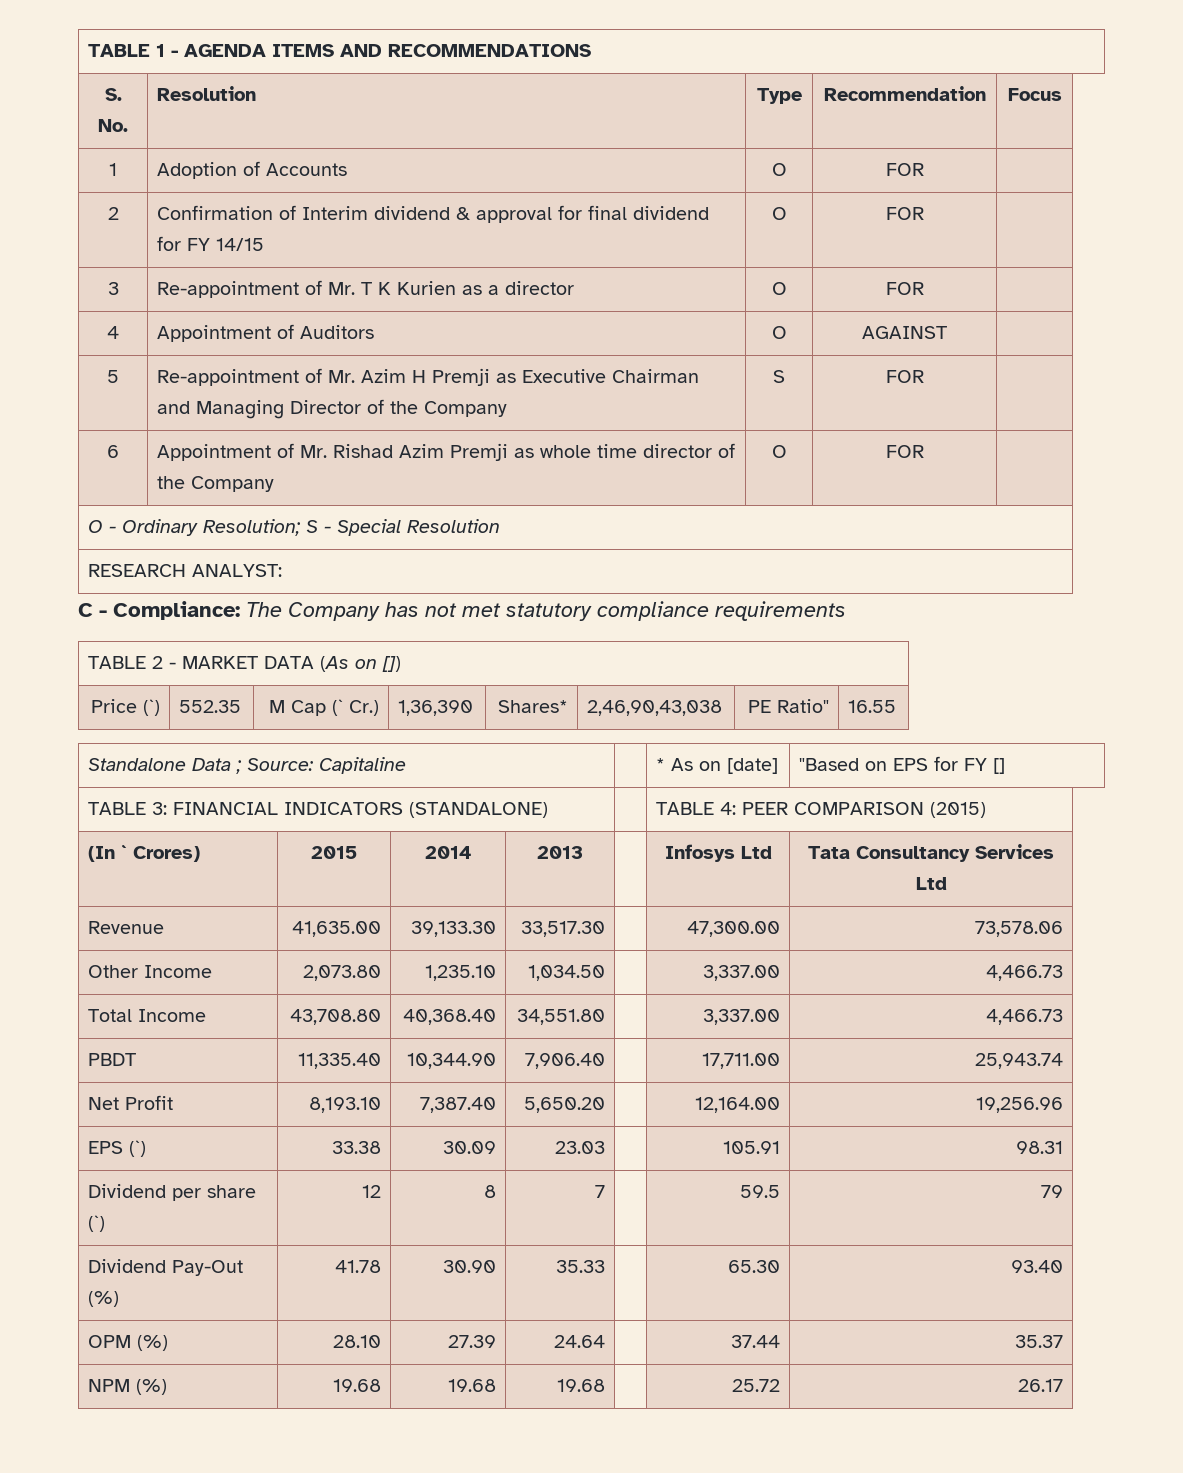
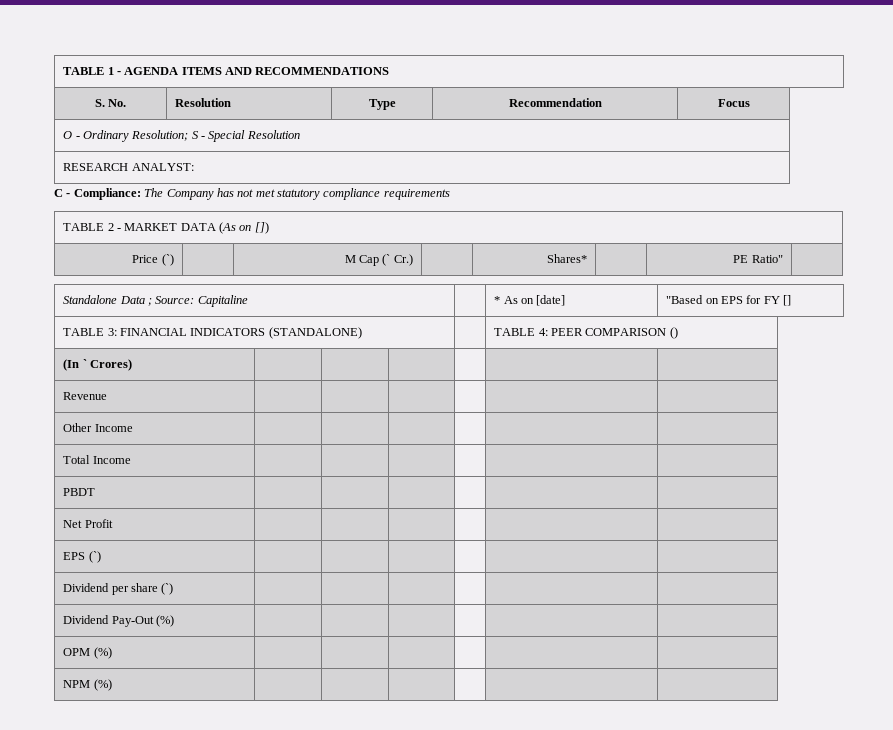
- 1 | Adoption of Accounts | O | FOR |
- 2 | Confirmation of Interim dividend & approval for final dividend for FY 14/15 | O | FOR |
- 3 | Re-appointment of Mr. T K Kurien as a director | O | FOR |
- 4 | Appointment of Auditors | O | AGAINST |
- 5 | Re-appointment of Mr. Azim H Premji as Executive Chairman and Managing Director of the Company | S | FOR |
- 6 | Appointment of Mr. Rishad Azim Premji as whole time director of the Company | O | FOR |
- Price (`) | 552.35 | M Cap (` Cr.) | 1,36,390 | Shares* | 2,46,90,43,038 | PE Ratio" | 16.55
+ Price (`) | | M Cap (` Cr.) | | Shares* | | PE Ratio" |
- TABLE 3: FINANCIAL INDICATORS (STANDALONE) | | TABLE 4: PEER COMPARISON (2015)
+ TABLE 3: FINANCIAL INDICATORS (STANDALONE) | | TABLE 4: PEER COMPARISON ()
- (In ` Crores) | 2015 | 2014 | 2013 | | Infosys Ltd | Tata Consultancy Services Ltd
- Revenue | 41,635.00 | 39,133.30 | 33,517.30 | | 47,300.00 | 73,578.06
- Other Income | 2,073.80 | 1,235.10 | 1,034.50 | | 3,337.00 | 4,466.73
- Total Income | 43,708.80 | 40,368.40 | 34,551.80 | | 3,337.00 | 4,466.73
- PBDT | 11,335.40 | 10,344.90 | 7,906.40 | | 17,711.00 | 25,943.74
- Net Profit | 8,193.10 | 7,387.40 | 5,650.20 | | 12,164.00 | 19,256.96
- EPS (`) | 33.38 | 30.09 | 23.03 | | 105.91 | 98.31
- Dividend per share (`) | 12 | 8 | 7 | | 59.5 | 79
- Dividend Pay-Out (%) | 41.78 | 30.90 | 35.33 | | 65.30 | 93.40
- OPM (%) | 28.10 | 27.39 | 24.64 | | 37.44 | 35.37
- NPM (%) | 19.68 | 19.68 | 19.68 | | 25.72 | 26.17
+ (In ` Crores) | | | | | |
+ Revenue | | | | | |
+ Other Income | | | | | |
+ Total Income | | | | | |
+ PBDT | | | | | |
+ Net Profit | | | | | |
+ EPS (`) | | | | | |
+ Dividend per share (`) | | | | | |
+ Dividend Pay-Out (%) | | | | | |
+ OPM (%) | | | | | |
+ NPM (%) | | | | | |

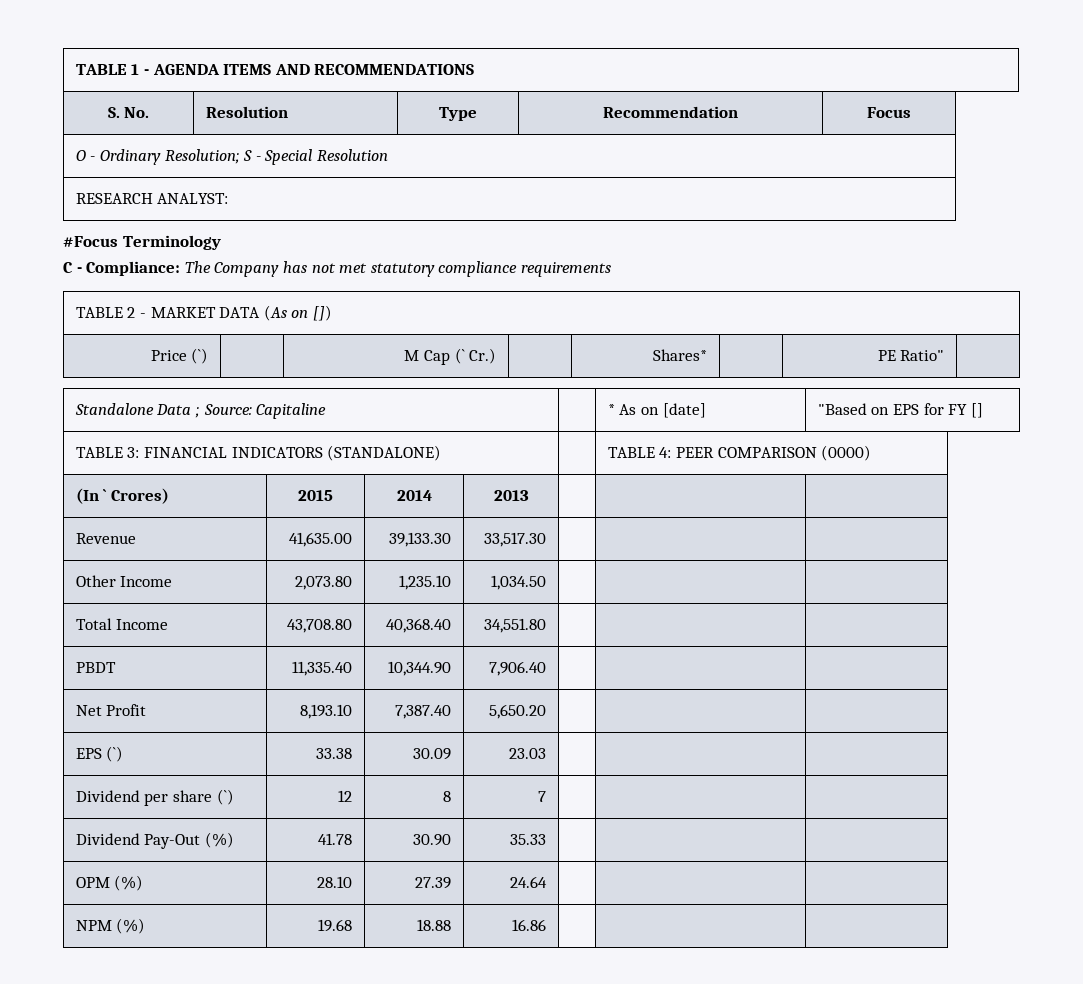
+ #Focus Terminology
- TABLE 3: FINANCIAL INDICATORS (STANDALONE) | | TABLE 4: PEER COMPARISON ()
+ TABLE 3: FINANCIAL INDICATORS (STANDALONE) | | TABLE 4: PEER COMPARISON (0000)
- (In ` Crores) | | | | | |
- Revenue | | | | | |
+ (In ` Crores) | 2015 | 2014 | 2013 | | |
+ Revenue | 41,635.00 | 39,133.30 | 33,517.30 | | |
- Other Income | | | | | |
+ Other Income | 2,073.80 | 1,235.10 | 1,034.50 | | |
- Total Income | | | | | |
- PBDT | | | | | |
+ Total Income | 43,708.80 | 40,368.40 | 34,551.80 | | |
+ PBDT | 11,335.40 | 10,344.90 | 7,906.40 | | |
- Net Profit | | | | | |
+ Net Profit | 8,193.10 | 7,387.40 | 5,650.20 | | |
- EPS (`) | | | | | |
+ EPS (`) | 33.38 | 30.09 | 23.03 | | |
- Dividend per share (`) | | | | | |
+ Dividend per share (`) | 12 | 8 | 7 | | |
- Dividend Pay-Out (%) | | | | | |
+ Dividend Pay-Out (%) | 41.78 | 30.90 | 35.33 | | |
- OPM (%) | | | | | |
+ OPM (%) | 28.10 | 27.39 | 24.64 | | |
- NPM (%) | | | | | |
+ NPM (%) | 19.68 | 18.88 | 16.86 | | |

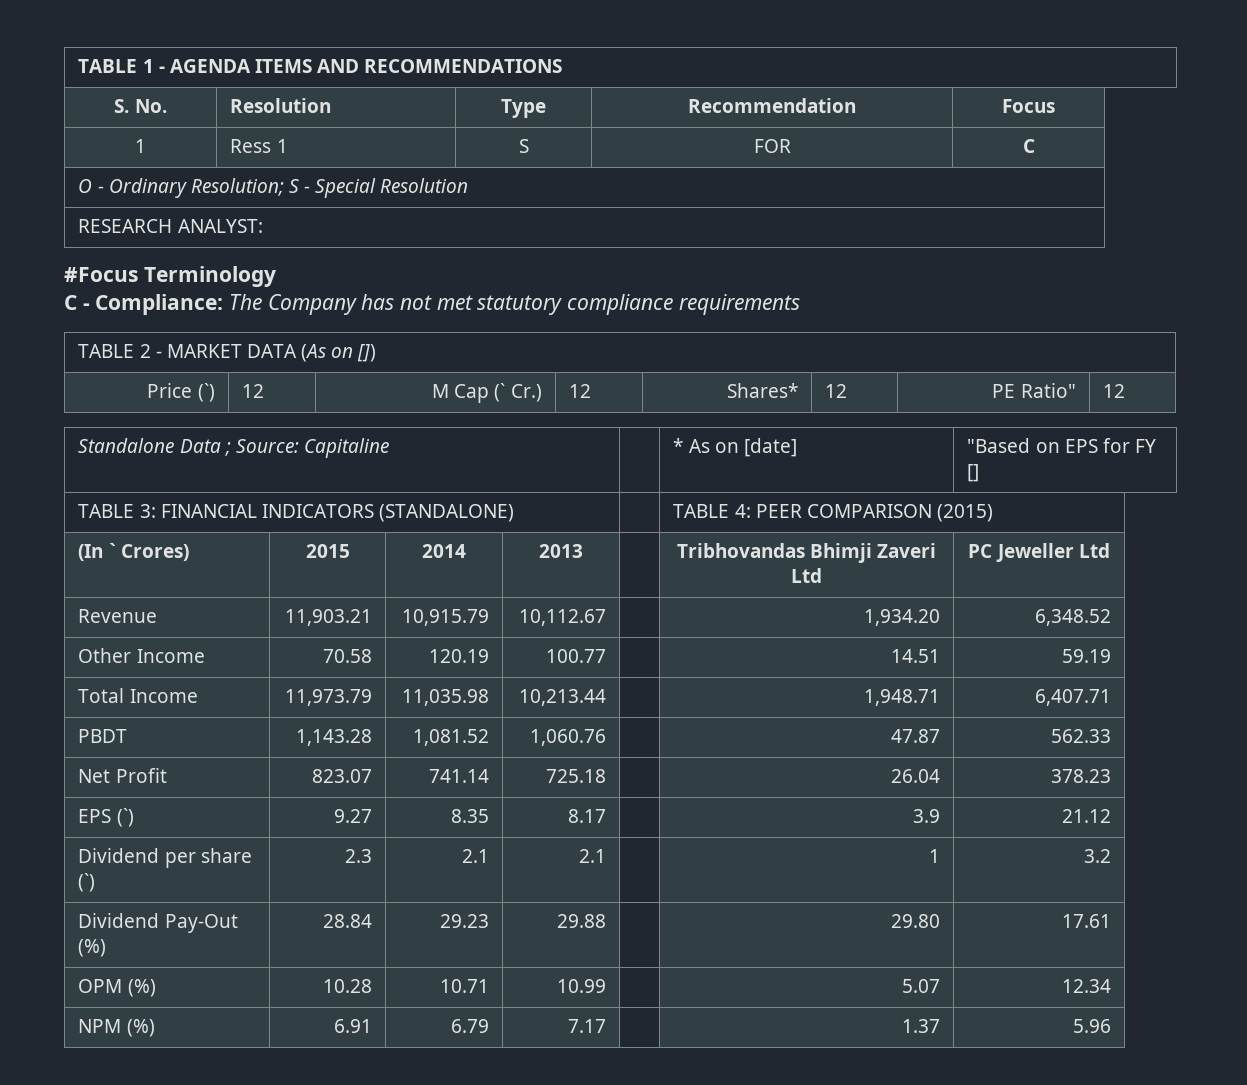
+ 1 | Ress 1 | S | FOR | C
- Price (`) | | M Cap (` Cr.) | | Shares* | | PE Ratio" |
+ Price (`) | 12 | M Cap (` Cr.) | 12 | Shares* | 12 | PE Ratio" | 12
- TABLE 3: FINANCIAL INDICATORS (STANDALONE) | | TABLE 4: PEER COMPARISON (0000)
+ TABLE 3: FINANCIAL INDICATORS (STANDALONE) | | TABLE 4: PEER COMPARISON (2015)
- (In ` Crores) | 2015 | 2014 | 2013 | | |
- Revenue | 41,635.00 | 39,133.30 | 33,517.30 | | |
- Other Income | 2,073.80 | 1,235.10 | 1,034.50 | | |
- Total Income | 43,708.80 | 40,368.40 | 34,551.80 | | |
- PBDT | 11,335.40 | 10,344.90 | 7,906.40 | | |
- Net Profit | 8,193.10 | 7,387.40 | 5,650.20 | | |
- EPS (`) | 33.38 | 30.09 | 23.03 | | |
- Dividend per share (`) | 12 | 8 | 7 | | |
- Dividend Pay-Out (%) | 41.78 | 30.90 | 35.33 | | |
- OPM (%) | 28.10 | 27.39 | 24.64 | | |
- NPM (%) | 19.68 | 18.88 | 16.86 | | |
+ (In ` Crores) | 2015 | 2014 | 2013 | | Tribhovandas Bhimji Zaveri Ltd | PC Jeweller Ltd
+ Revenue | 11,903.21 | 10,915.79 | 10,112.67 | | 1,934.20 | 6,348.52
+ Other Income | 70.58 | 120.19 | 100.77 | | 14.51 | 59.19
+ Total Income | 11,973.79 | 11,035.98 | 10,213.44 | | 1,948.71 | 6,407.71
+ PBDT | 1,143.28 | 1,081.52 | 1,060.76 | | 47.87 | 562.33
+ Net Profit | 823.07 | 741.14 | 725.18 | | 26.04 | 378.23
+ EPS (`) | 9.27 | 8.35 | 8.17 | | 3.9 | 21.12
+ Dividend per share (`) | 2.3 | 2.1 | 2.1 | | 1 | 3.2
+ Dividend Pay-Out (%) | 28.84 | 29.23 | 29.88 | | 29.80 | 17.61
+ OPM (%) | 10.28 | 10.71 | 10.99 | | 5.07 | 12.34
+ NPM (%) | 6.91 | 6.79 | 7.17 | | 1.37 | 5.96

